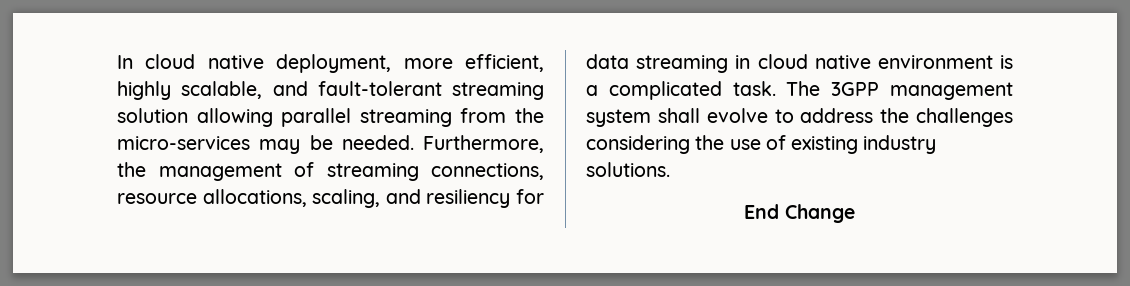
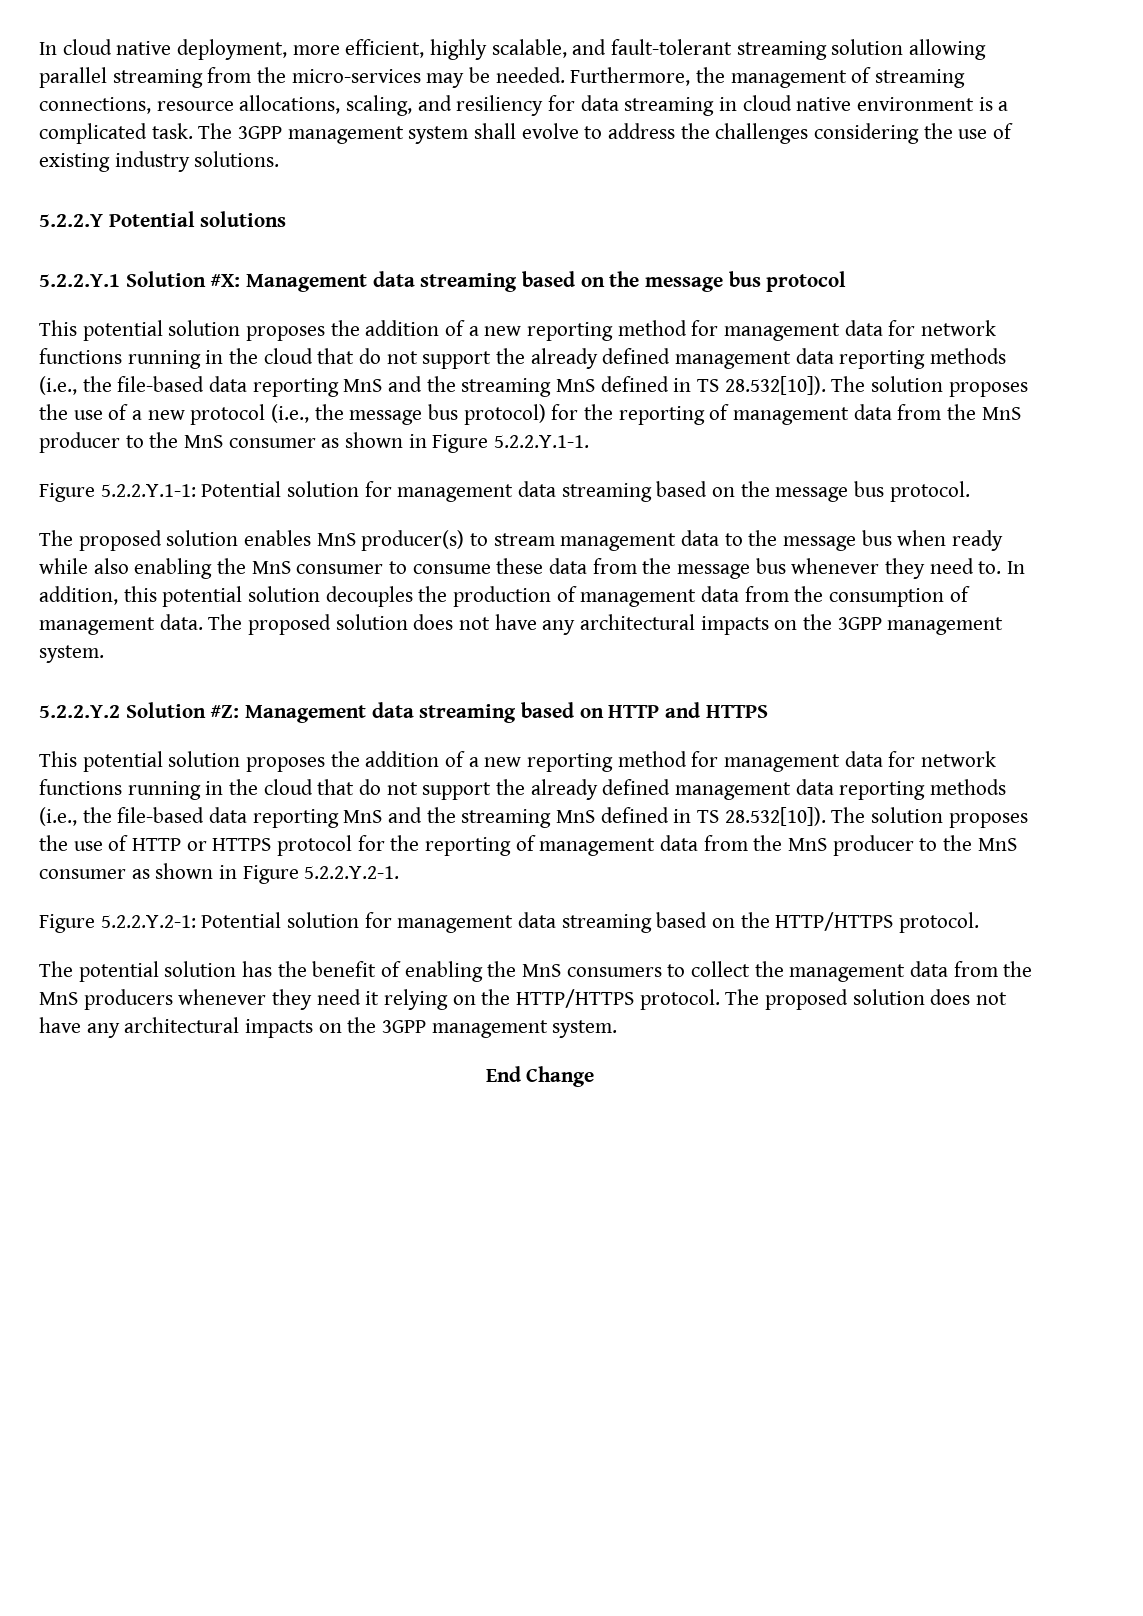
+ 5.2.2.Y Potential solutions
+ 5.2.2.Y.1 Solution #X: Management data streaming based on the message bus protocol
+ This potential solution proposes the addition of a new reporting method for management data for network functions running in the cloud that do not support the already defined management data reporting methods (i.e., the file-based data reporting MnS and the streaming MnS defined in TS 28.532[10]). The solution proposes the use of a new protocol (i.e., the message bus protocol) for the reporting of management data from the MnS producer to the MnS consumer as shown in Figure 5.2.2.Y.1-1.
+ Figure 5.2.2.Y.1-1: Potential solution for management data streaming based on the message bus protocol.
+ The proposed solution enables MnS producer(s) to stream management data to the message bus when ready while also enabling the MnS consumer to consume these data from the message bus whenever they need to. In addition, this potential solution decouples the production of management data from the consumption of management data. The proposed solution does not have any architectural impacts on the 3GPP management system.
+ 5.2.2.Y.2 Solution #Z: Management data streaming based on HTTP and HTTPS
+ This potential solution proposes the addition of a new reporting method for management data for network functions running in the cloud that do not support the already defined management data reporting methods (i.e., the file-based data reporting MnS and the streaming MnS defined in TS 28.532[10]). The solution proposes the use of HTTP or HTTPS protocol for the reporting of management data from the MnS producer to the MnS consumer as shown in Figure 5.2.2.Y.2-1.
+ Figure 5.2.2.Y.2-1: Potential solution for management data streaming based on the HTTP/HTTPS protocol.
+ The potential solution has the benefit of enabling the MnS consumers to collect the management data from the MnS producers whenever they need it relying on the HTTP/HTTPS protocol. The proposed solution does not have any architectural impacts on the 3GPP management system.

